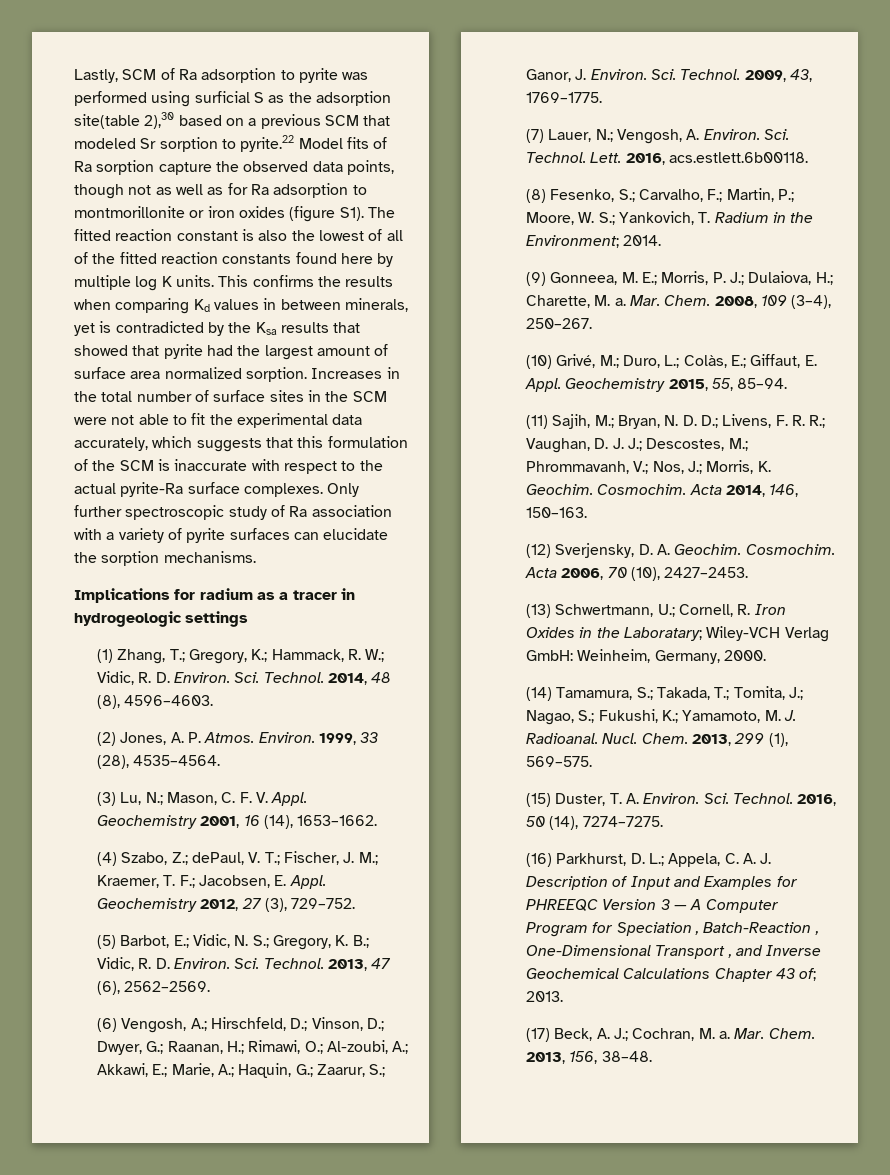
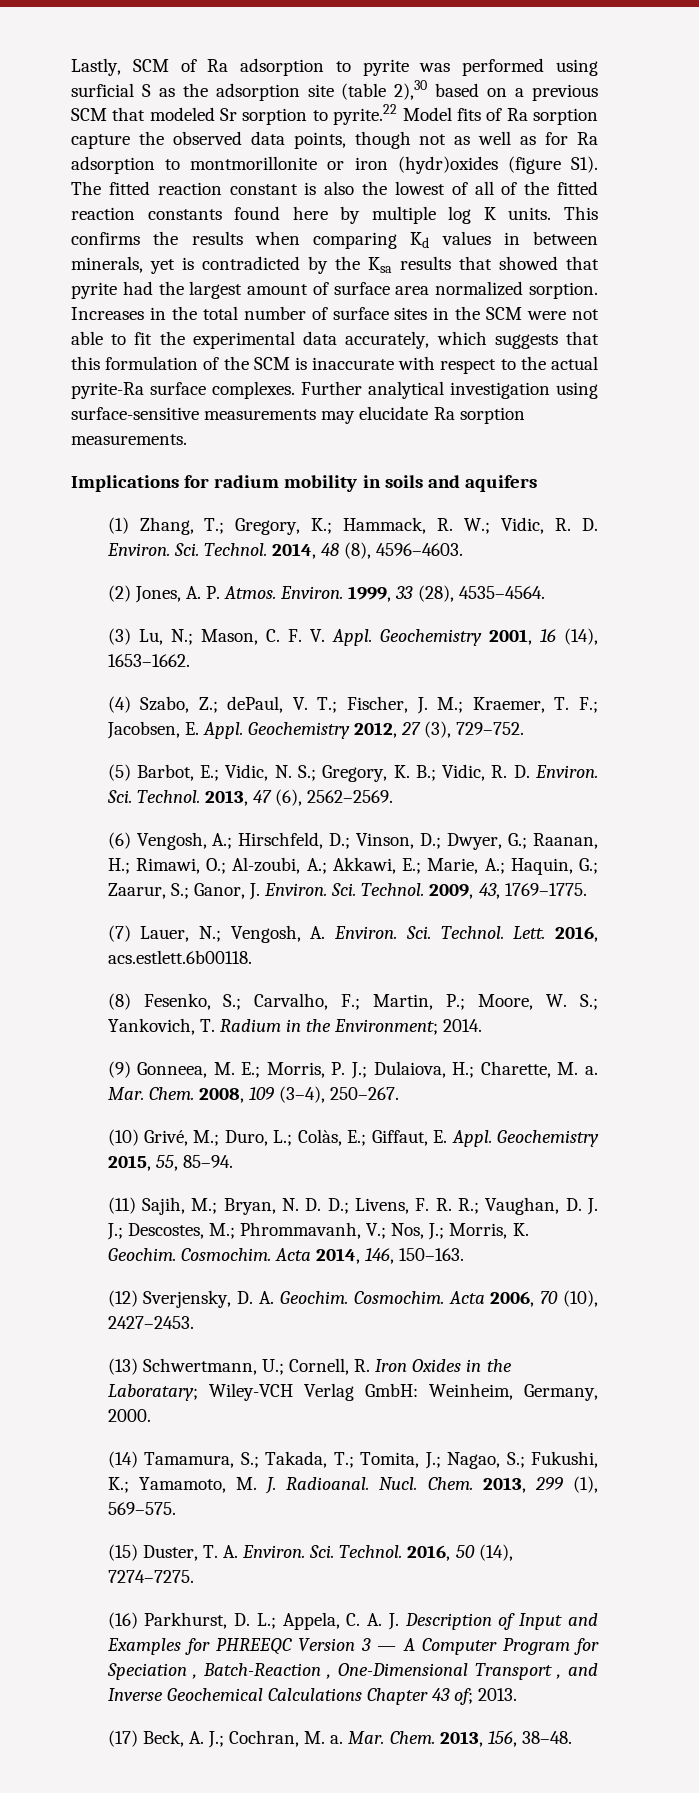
- Lastly, SCM of Ra adsorption to pyrite was performed using surficial S as the adsorption site(table 2),30 based on a previous SCM that modeled Sr sorption to pyrite.22 Model fits of Ra sorption capture the observed data points, though not as well as for Ra adsorption to montmorillonite or iron oxides (figure S1). The fitted reaction constant is also the lowest of all of the fitted reaction constants found here by multiple log K units.
+ Lastly, SCM of Ra adsorption to pyrite was performed using surficial S as the adsorption site (table 2),30 based on a previous SCM that modeled Sr sorption to pyrite.22 Model fits of Ra sorption capture the observed data points, though not as well as for Ra adsorption to montmorillonite or iron (hydr)oxides (figure S1). The fitted reaction constant is also the lowest of all of the fitted reaction constants found here by multiple log K units.
- Only further spectroscopic study of Ra association with a variety of pyrite surfaces can elucidate the sorption mechanisms.
- Implications for radium as a tracer in hydrogeologic settings
+ Further analytical investigation using surface-sensitive measurements may elucidate Ra sorption measurements.
+ Implications for radium mobility in soils and aquifers

